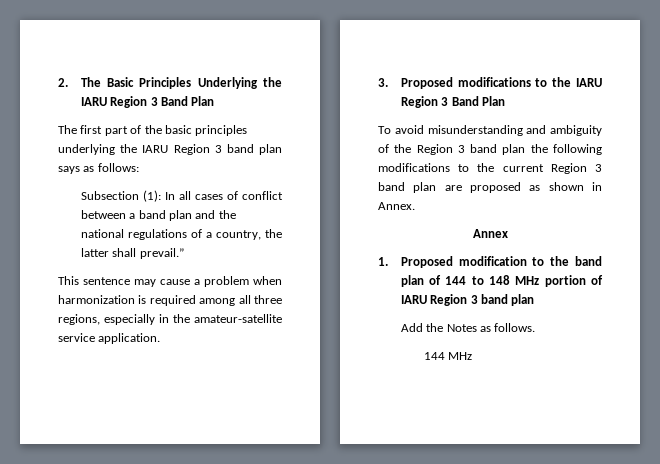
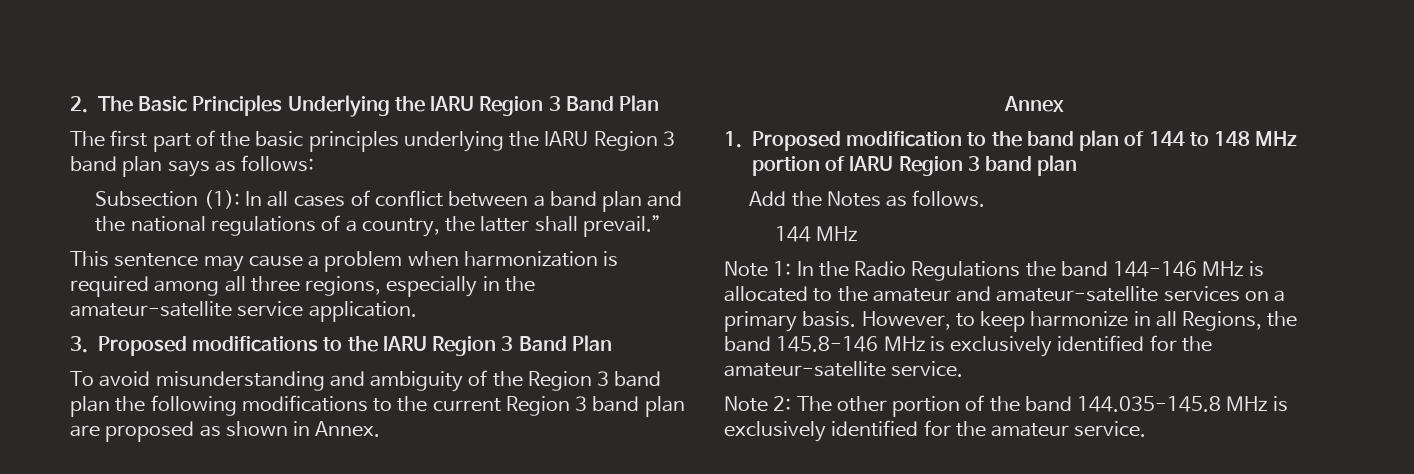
+ Note 1: In the Radio Regulations the band 144-146 MHz is allocated to the amateur and amateur-satellite services on a primary basis. However, to keep harmonize in all Regions, the band 145.8-146 MHz is exclusively identified for the amateur-satellite service.
+ Note 2: The other portion of the band 144.035-145.8 MHz is exclusively identified for the amateur service.

